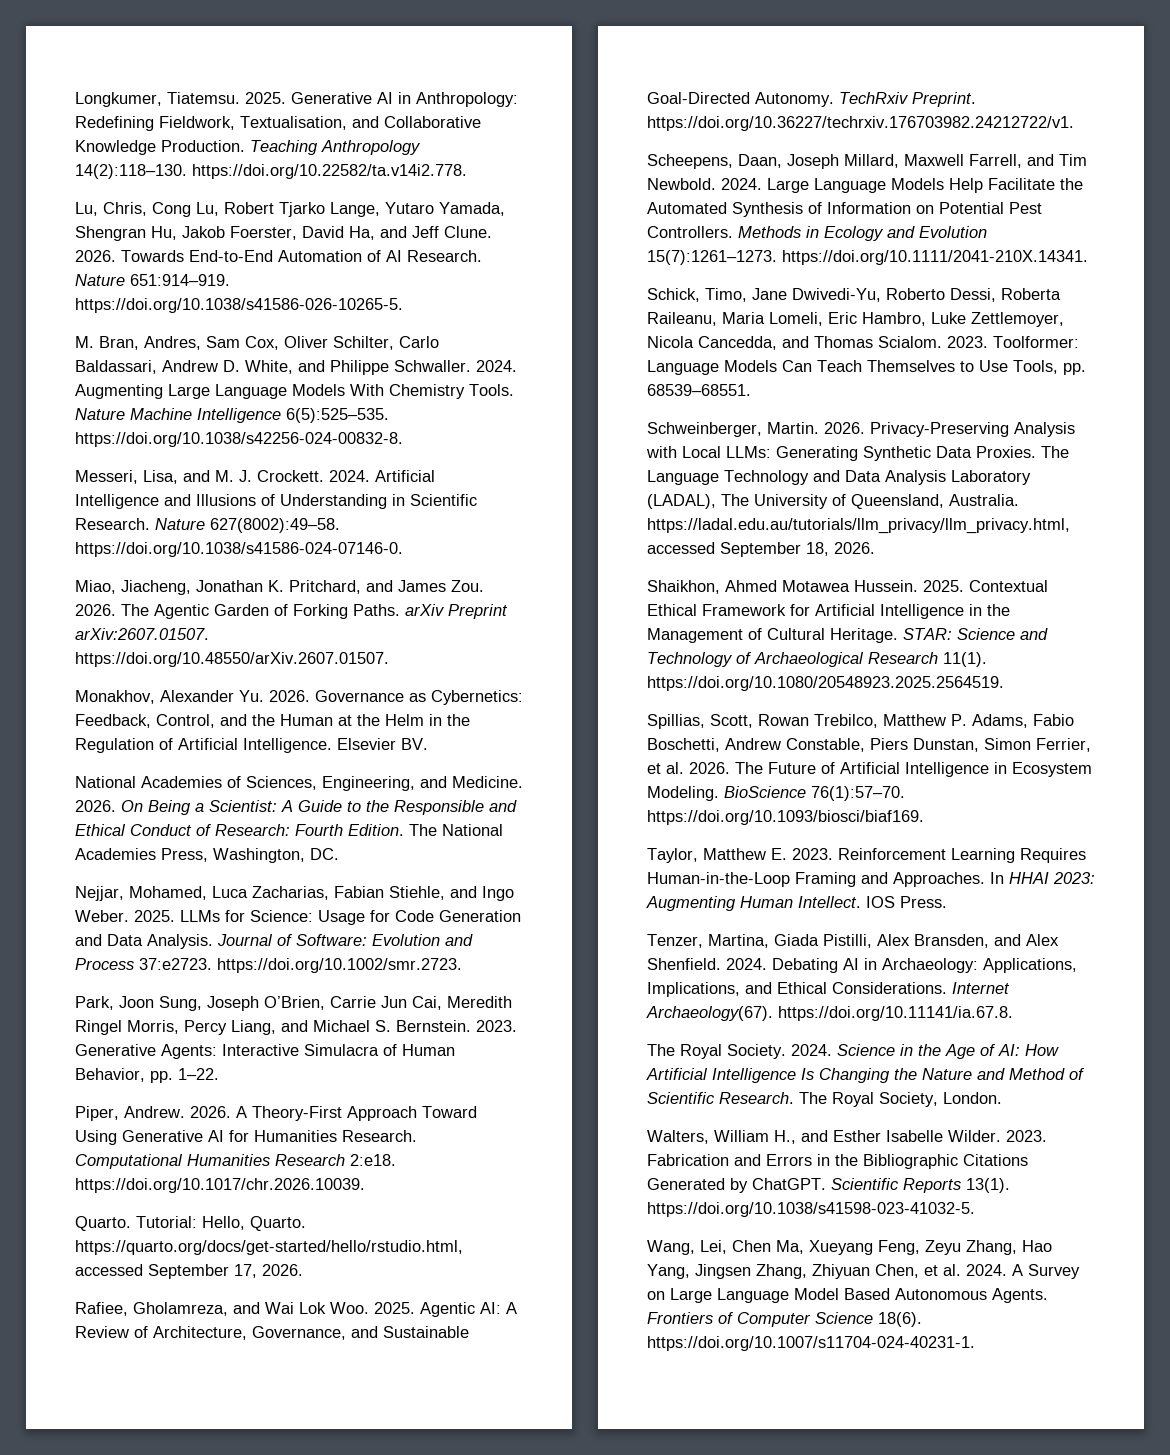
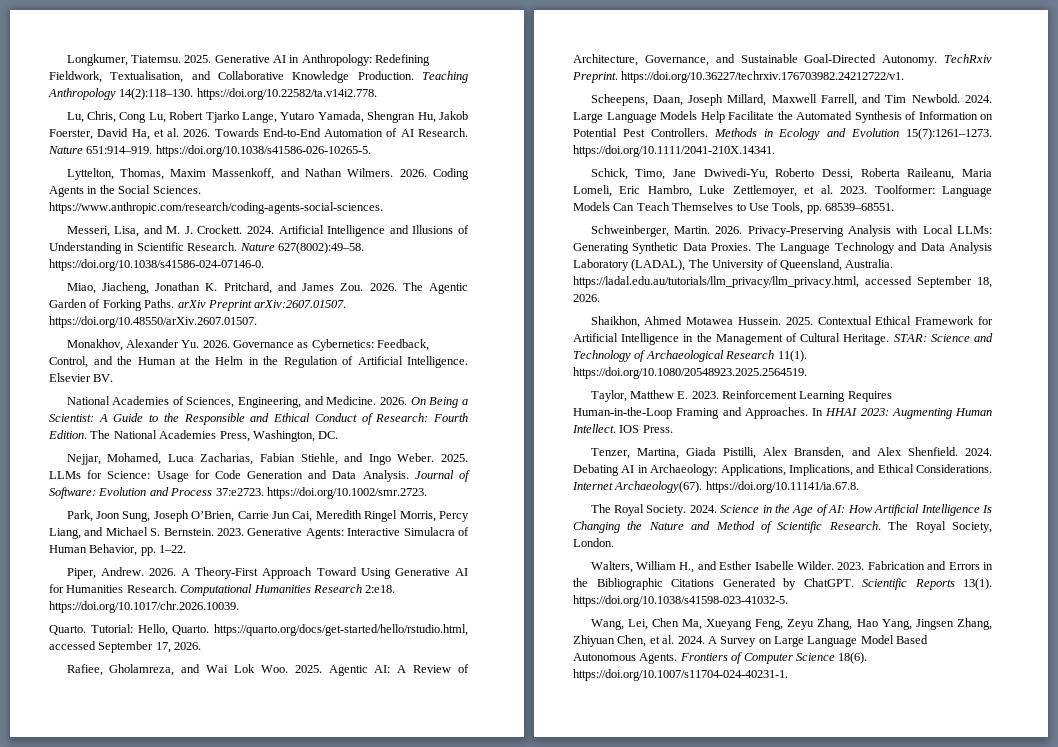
- Lu, Chris, Cong Lu, Robert Tjarko Lange, Yutaro Yamada, Shengran Hu, Jakob Foerster, David Ha, and Jeff Clune. 2026.
+ Lu, Chris, Cong Lu, Robert Tjarko Lange, Yutaro Yamada, Shengran Hu, Jakob Foerster, David Ha, et al. 2026.
- M. Bran, Andres, Sam Cox, Oliver Schilter, Carlo Baldassari, Andrew D. White, and Philippe Schwaller. 2024. Augmenting Large Language Models With Chemistry Tools. Nature Machine Intelligence 6(5):525–535. https://doi.org/10.1038/s42256-024-00832-8.
+ Lyttelton, Thomas, Maxim Massenkoff, and Nathan Wilmers. 2026. Coding Agents in the Social Sciences. https://www.anthropic.com/research/coding-agents-social-sciences.
- Schick, Timo, Jane Dwivedi-Yu, Roberto Dessi, Roberta Raileanu, Maria Lomeli, Eric Hambro, Luke Zettlemoyer, Nicola Cancedda, and Thomas Scialom. 2023.
+ Schick, Timo, Jane Dwivedi-Yu, Roberto Dessi, Roberta Raileanu, Maria Lomeli, Eric Hambro, Luke Zettlemoyer, et al. 2023.
- Spillias, Scott, Rowan Trebilco, Matthew P. Adams, Fabio Boschetti, Andrew Constable, Piers Dunstan, Simon Ferrier, et al. 2026. The Future of Artificial Intelligence in Ecosystem Modeling. BioScience 76(1):57–70. https://doi.org/10.1093/biosci/biaf169.

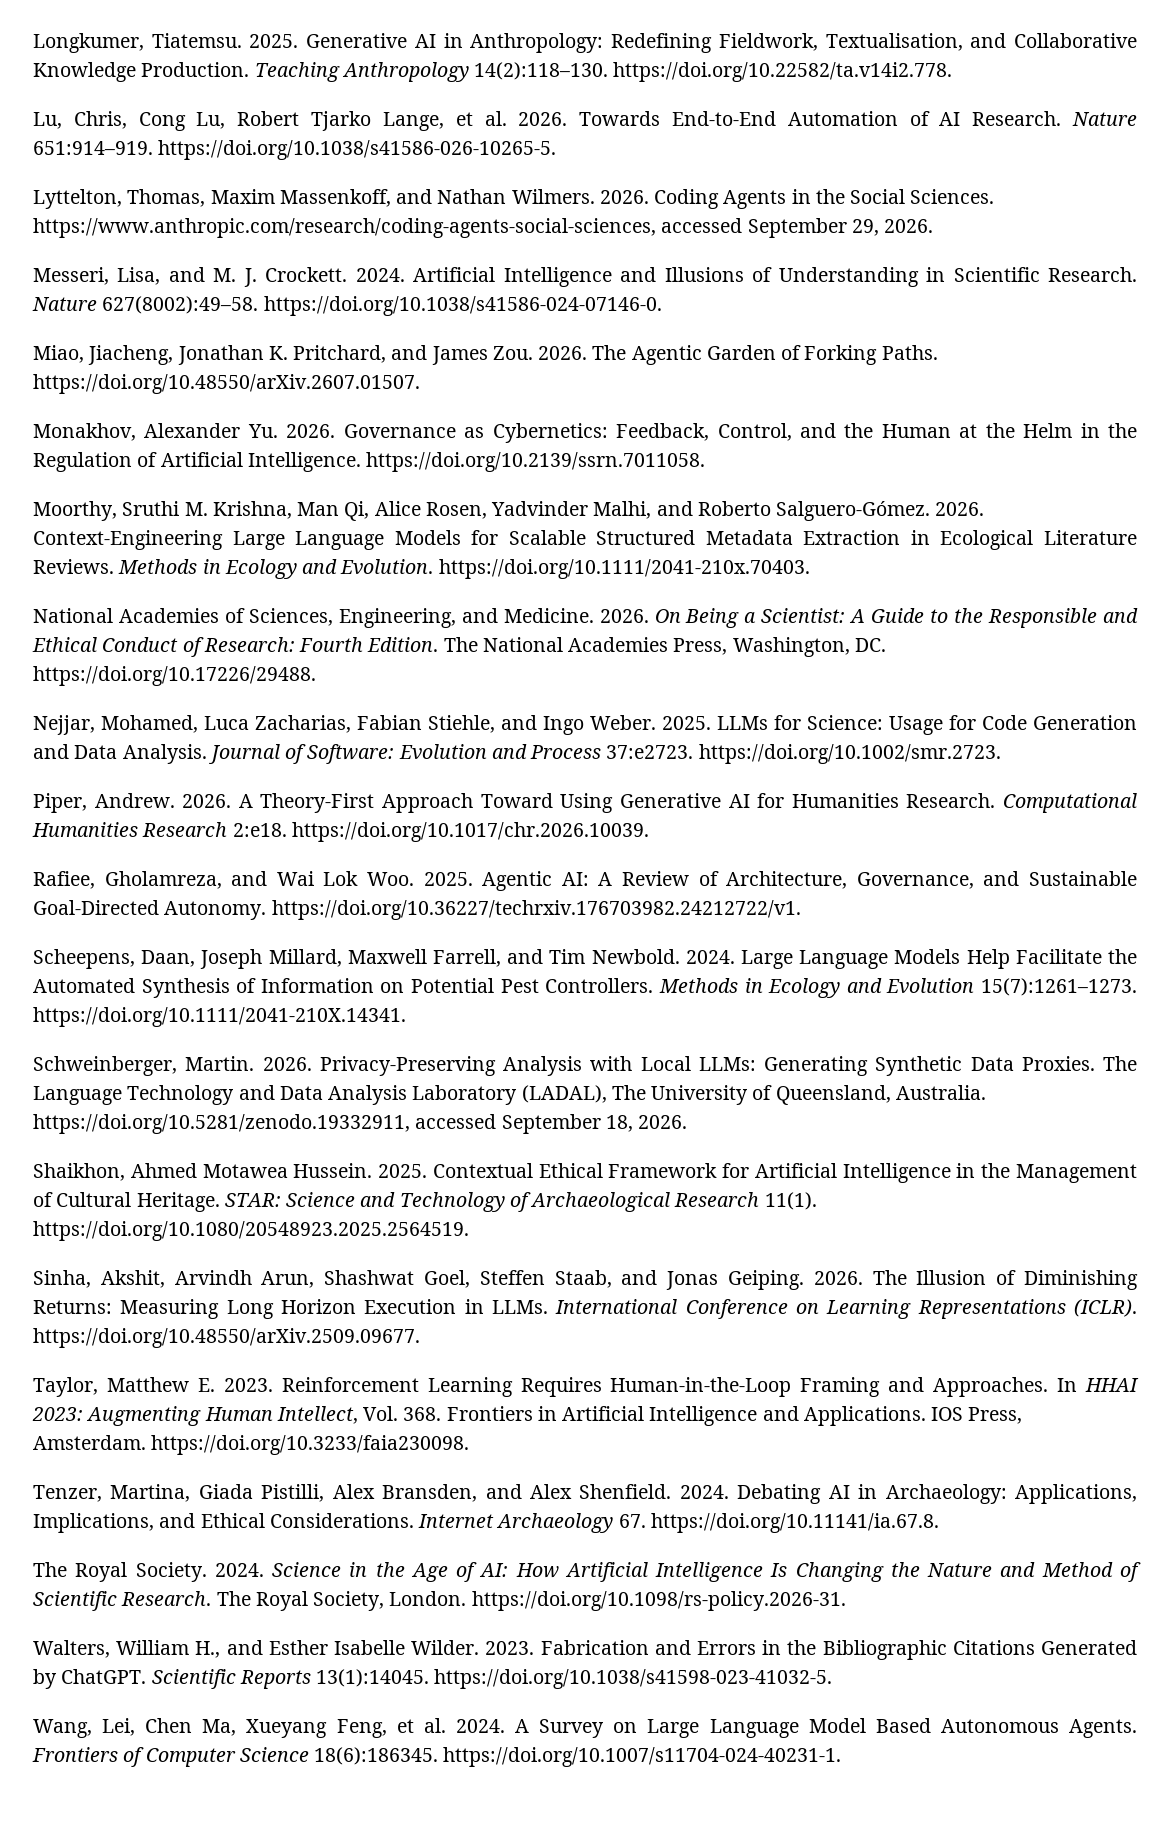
- Lu, Chris, Cong Lu, Robert Tjarko Lange, Yutaro Yamada, Shengran Hu, Jakob Foerster, David Ha, et al. 2026.
+ Lu, Chris, Cong Lu, Robert Tjarko Lange, et al. 2026.
- Coding Agents in the Social Sciences. https://www.anthropic.com/research/coding-agents-social-sciences.
+ Coding Agents in the Social Sciences. https://www.anthropic.com/research/coding-agents-social-sciences, accessed September 29, 2026.
- The Agentic Garden of Forking Paths. arXiv Preprint arXiv:2607.01507. https://doi.org/10.48550/arXiv.2607.01507.
+ The Agentic Garden of Forking Paths. https://doi.org/10.48550/arXiv.2607.01507.
- Governance as Cybernetics: Feedback, Control, and the Human at the Helm in the Regulation of Artificial Intelligence. Elsevier BV.
+ Governance as Cybernetics: Feedback, Control, and the Human at the Helm in the Regulation of Artificial Intelligence. https://doi.org/10.2139/ssrn.7011058.
+ Moorthy, Sruthi M. Krishna, Man Qi, Alice Rosen, Yadvinder Malhi, and Roberto Salguero-Gómez. 2026. Context-Engineering Large Language Models for Scalable Structured Metadata Extraction in Ecological Literature Reviews. Methods in Ecology and Evolution. https://doi.org/10.1111/2041-210x.70403.
- The National Academies Press, Washington, DC.
+ The National Academies Press, Washington, DC. https://doi.org/10.17226/29488.
- Park, Joon Sung, Joseph O’Brien, Carrie Jun Cai, Meredith Ringel Morris, Percy Liang, and Michael S. Bernstein. 2023. Generative Agents: Interactive Simulacra of Human Behavior, pp. 1–22.
- Quarto. Tutorial: Hello, Quarto. https://quarto.org/docs/get-started/hello/rstudio.html, accessed September 17, 2026.
- Agentic AI: A Review of Architecture, Governance, and Sustainable Goal-Directed Autonomy. TechRxiv Preprint. https://doi.org/10.36227/techrxiv.176703982.24212722/v1.
+ Agentic AI: A Review of Architecture, Governance, and Sustainable Goal-Directed Autonomy. https://doi.org/10.36227/techrxiv.176703982.24212722/v1.
- Schick, Timo, Jane Dwivedi-Yu, Roberto Dessi, Roberta Raileanu, Maria Lomeli, Eric Hambro, Luke Zettlemoyer, et al. 2023. Toolformer: Language Models Can Teach Themselves to Use Tools, pp. 68539–68551.
- The Language Technology and Data Analysis Laboratory (LADAL), The University of Queensland, Australia. https://ladal.edu.au/tutorials/llm_privacy/llm_privacy.html, accessed September 18, 2026.
+ The Language Technology and Data Analysis Laboratory (LADAL), The University of Queensland, Australia. https://doi.org/10.5281/zenodo.19332911, accessed September 18, 2026.
+ Sinha, Akshit, Arvindh Arun, Shashwat Goel, Steffen Staab, and Jonas Geiping. 2026. The Illusion of Diminishing Returns: Measuring Long Horizon Execution in LLMs. International Conference on Learning Representations (ICLR). https://doi.org/10.48550/arXiv.2509.09677.
- In HHAI 2023: Augmenting Human Intellect. IOS Press.
+ In HHAI 2023: Augmenting Human Intellect, Vol. 368. Frontiers in Artificial Intelligence and Applications. IOS Press, Amsterdam. https://doi.org/10.3233/faia230098.
- Internet Archaeology(67). https://doi.org/10.11141/ia.67.8.
+ Internet Archaeology 67. https://doi.org/10.11141/ia.67.8.
- The Royal Society, London.
+ The Royal Society, London. https://doi.org/10.1098/rs-policy.2026-31.
- Scientific Reports 13(1). https://doi.org/10.1038/s41598-023-41032-5.
+ Scientific Reports 13(1):14045. https://doi.org/10.1038/s41598-023-41032-5.
- Wang, Lei, Chen Ma, Xueyang Feng, Zeyu Zhang, Hao Yang, Jingsen Zhang, Zhiyuan Chen, et al. 2024.
+ Wang, Lei, Chen Ma, Xueyang Feng, et al. 2024.
- Frontiers of Computer Science 18(6). https://doi.org/10.1007/s11704-024-40231-1.
+ Frontiers of Computer Science 18(6):186345. https://doi.org/10.1007/s11704-024-40231-1.

